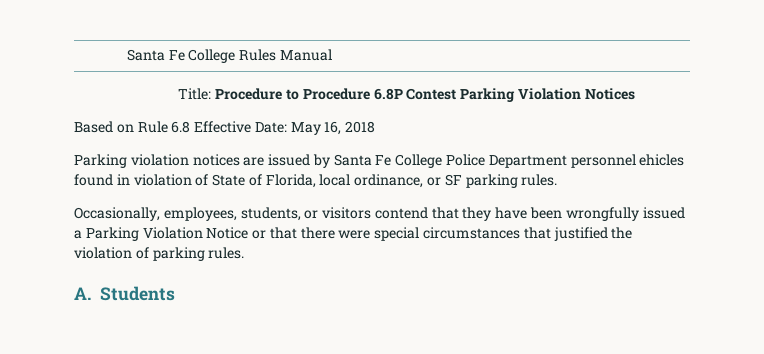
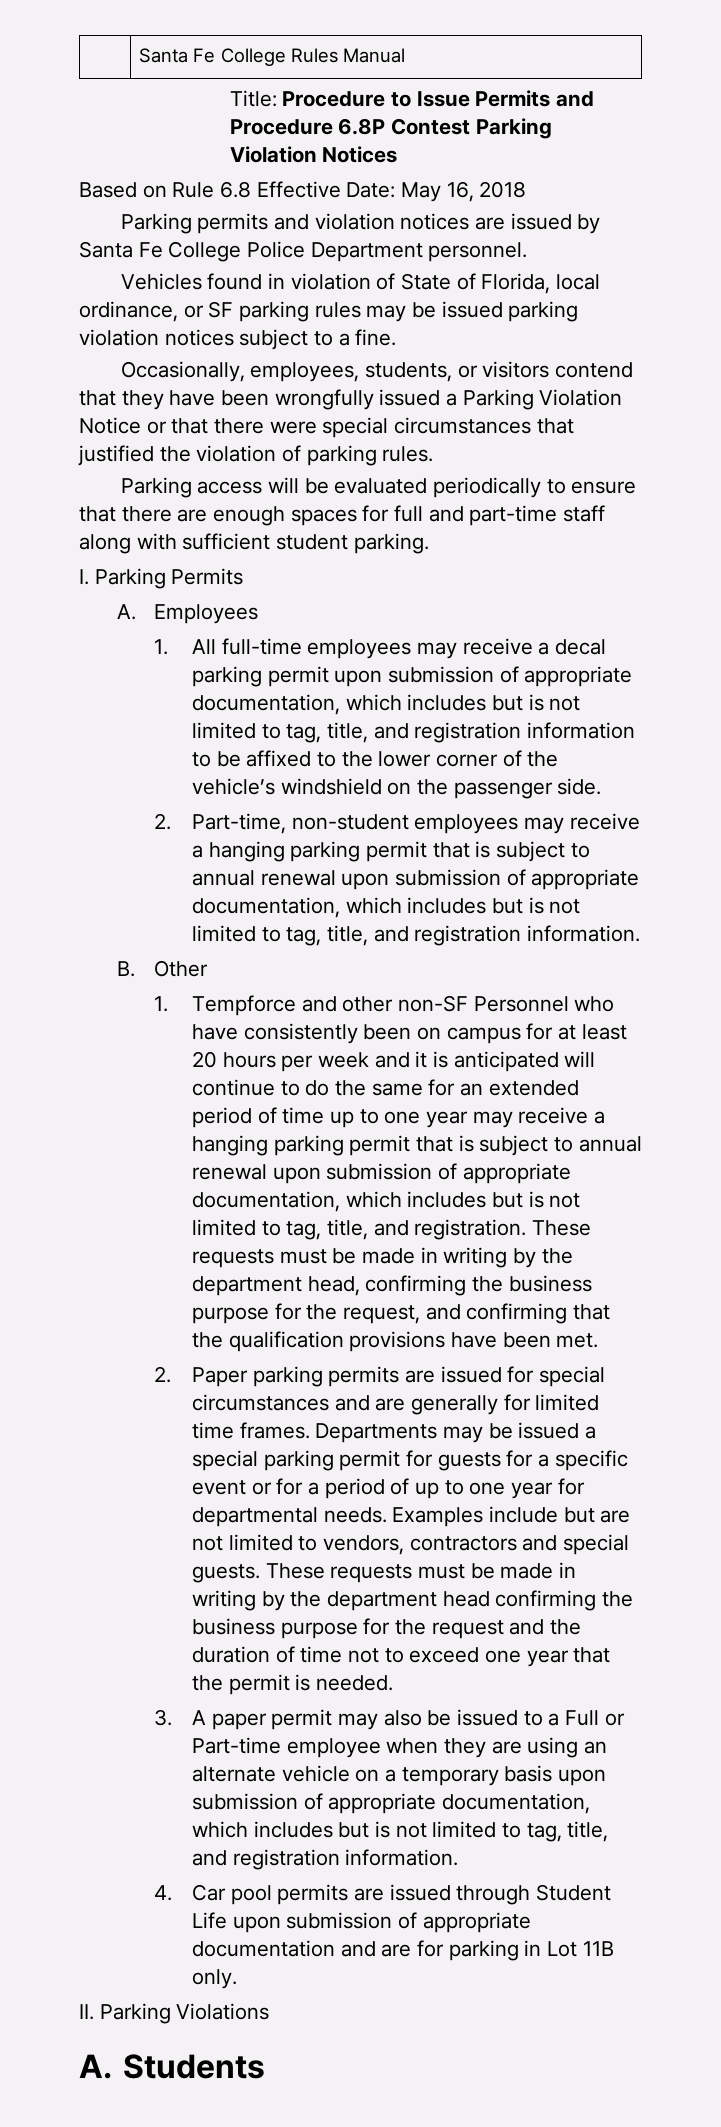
- Title: Procedure to Procedure 6.8P Contest Parking Violation Notices
+ Title: Procedure to Issue Permits and Procedure 6.8P Contest Parking Violation Notices
- Parking violation notices are issued by Santa Fe College Police Department personnel ehicles found in violation of State of Florida, local ordinance, or SF parking rules.
+ Parking permits and violation notices are issued by Santa Fe College Police Department personnel.
+ Vehicles found in violation of State of Florida, local ordinance, or SF parking rules may be issued parking violation notices subject to a fine.
+ Parking access will be evaluated periodically to ensure that there are enough spaces for full and part-time staff along with sufficient student parking.
+ I. Parking Permits
+ A. Employees
+ 1. All full-time employees may receive a decal parking permit upon submission of appropriate documentation, which includes but is not limited to tag, title, and registration information to be affixed to the lower corner of the vehicle’s windshield on the passenger side.
+ 2. Part-time, non-student employees may receive a hanging parking permit that is subject to annual renewal upon submission of appropriate documentation, which includes but is not limited to tag, title, and registration information.
+ B. Other
+ 1. Tempforce and other non-SF Personnel who have consistently been on campus for at least 20 hours per week and it is anticipated will continue to do the same for an extended period of time up to one year may receive a hanging parking permit that is subject to annual renewal upon submission of appropriate documentation, which includes but is not limited to tag, title, and registration. These requests must be made in writing by the department head, confirming the business purpose for the request, and confirming that the qualification provisions have been met.
+ 2. Paper parking permits are issued for special circumstances and are generally for limited time frames. Departments may be issued a special parking permit for guests for a specific event or for a period of up to one year for departmental needs. Examples include but are not limited to vendors, contractors and special guests. These requests must be made in writing by the department head confirming the business purpose for the request and the duration of time not to exceed one year that the permit is needed.
+ 3. A paper permit may also be issued to a Full or Part-time employee when they are using an alternate vehicle on a temporary basis upon submission of appropriate documentation, which includes but is not limited to tag, title, and registration information.
+ 4. Car pool permits are issued through Student Life upon submission of appropriate documentation and are for parking in Lot 11B only.
+ II. Parking Violations

